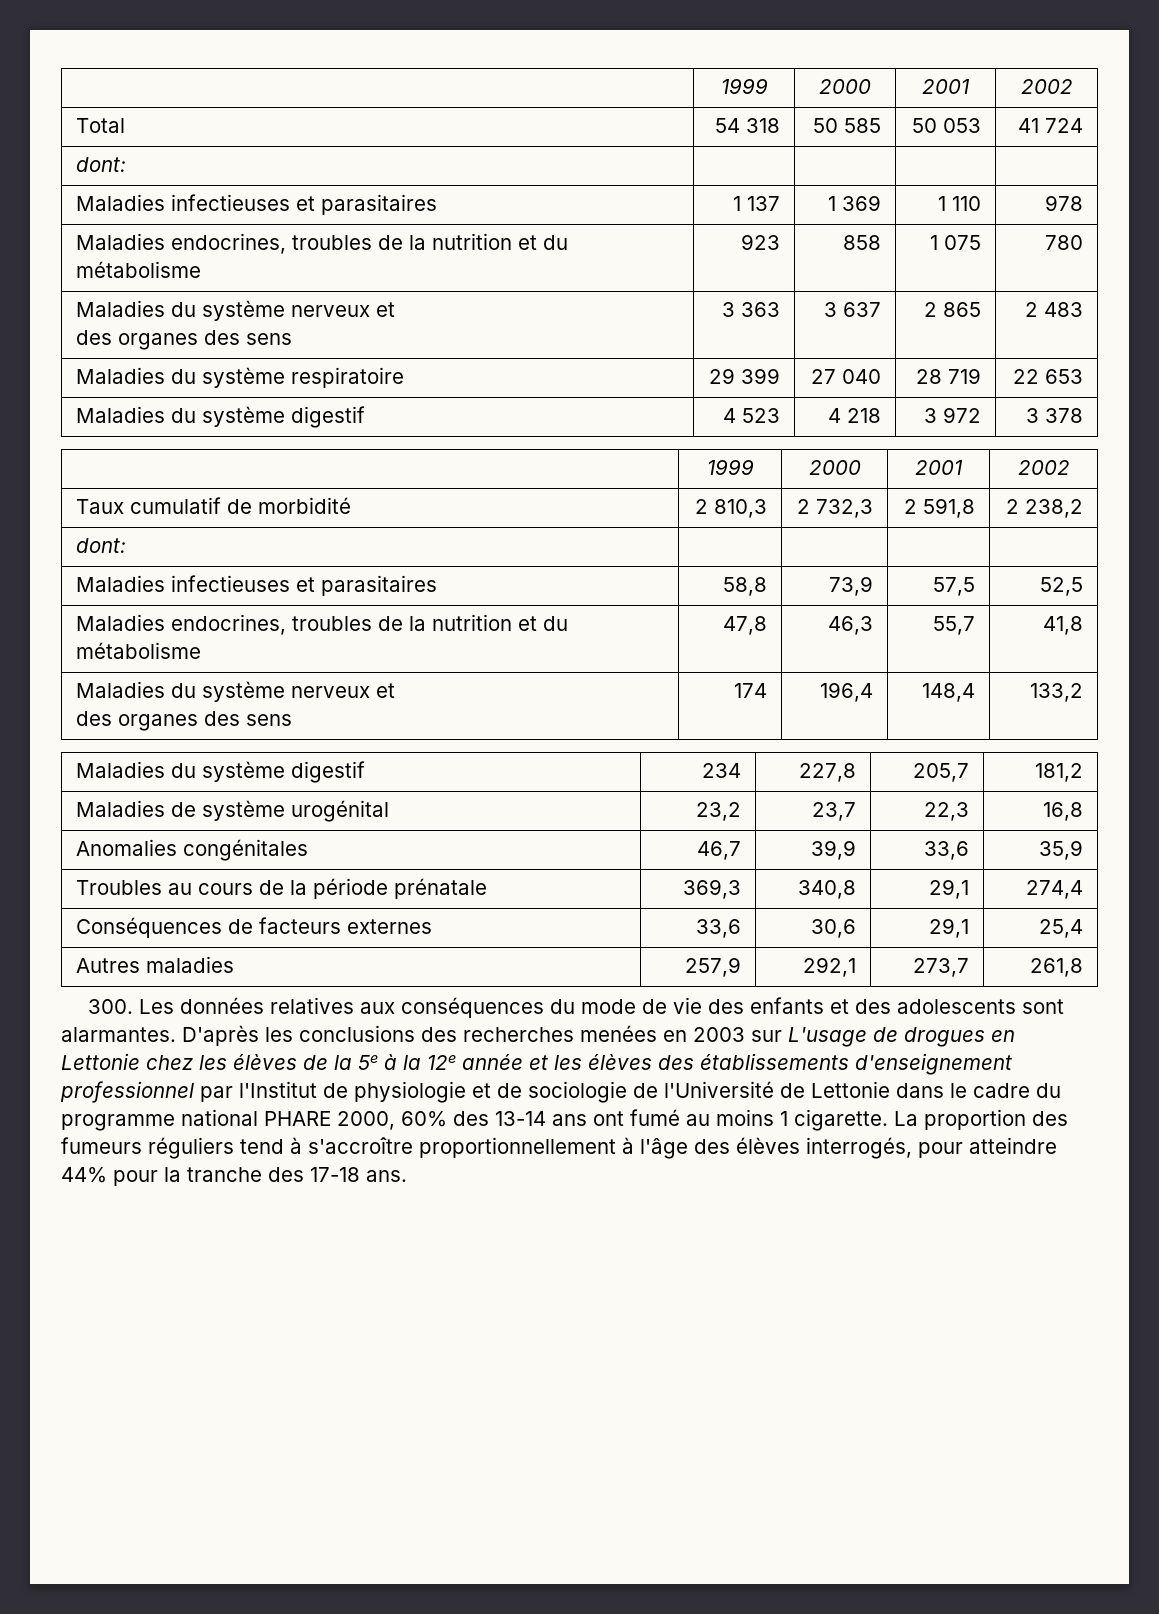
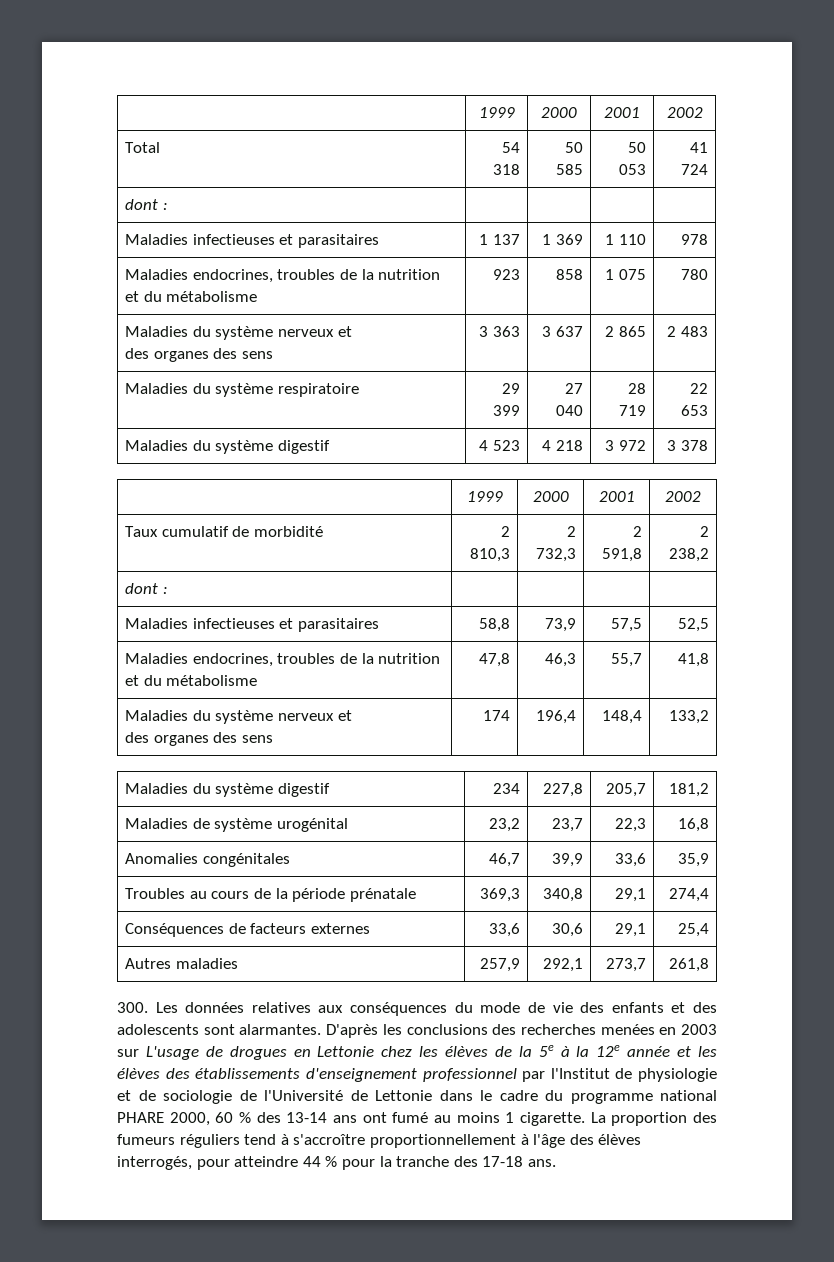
  Total | 54 318 | 50 585 | 50 053 | 41 724
- dont: | | | |
+ dont : | | | |
  Taux cumulatif de morbidité | 2 810,3 | 2 732,3 | 2 591,8 | 2 238,2
- dont: | | | |
+ dont : | | | |
- D'après les conclusions des recherches menées en 2003 sur L'usage de drogues en Lettonie chez les élèves de la 5e à la 12e année et les élèves des établissements d'enseignement professionnel par l'Institut de physiologie et de sociologie de l'Université de Lettonie dans le cadre du programme national PHARE 2000, 60% des 13-14 ans ont fumé au moins 1 cigarette.
+ D'après les conclusions des recherches menées en 2003 sur L'usage de drogues en Lettonie chez les élèves de la 5e à la 12e année et les élèves des établissements d'enseignement professionnel par l'Institut de physiologie et de sociologie de l'Université de Lettonie dans le cadre du programme national PHARE 2000, 60 % des 13-14 ans ont fumé au moins 1 cigarette.
- La proportion des fumeurs réguliers tend à s'accroître proportionnellement à l'âge des élèves interrogés, pour atteindre 44% pour la tranche des 17-18 ans.
+ La proportion des fumeurs réguliers tend à s'accroître proportionnellement à l'âge des élèves interrogés, pour atteindre 44 % pour la tranche des 17-18 ans.

